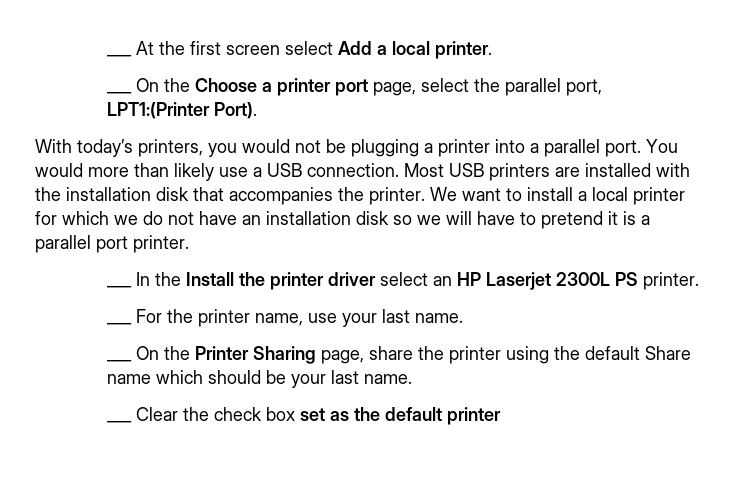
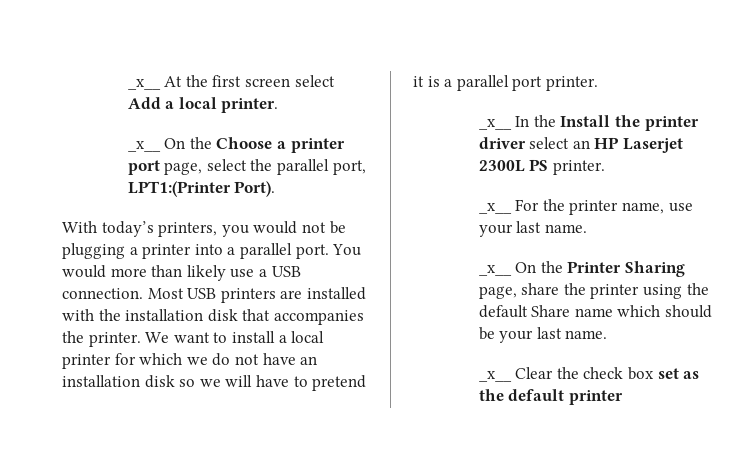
- ___ At the first screen select Add a local printer.
+ _x__ At the first screen select Add a local printer.
- ___ On the Choose a printer port page, select the parallel port, LPT1:(Printer Port).
+ _x__ On the Choose a printer port page, select the parallel port, LPT1:(Printer Port).
- ___ In the Install the printer driver select an HP Laserjet 2300L PS printer.
+ _x__ In the Install the printer driver select an HP Laserjet 2300L PS printer.
- ___ For the printer name, use your last name.
+ _x__ For the printer name, use your last name.
- ___ On the Printer Sharing page, share the printer using the default Share name which should be your last name.
+ _x__ On the Printer Sharing page, share the printer using the default Share name which should be your last name.
- ___ Clear the check box set as the default printer
+ _x__ Clear the check box set as the default printer

